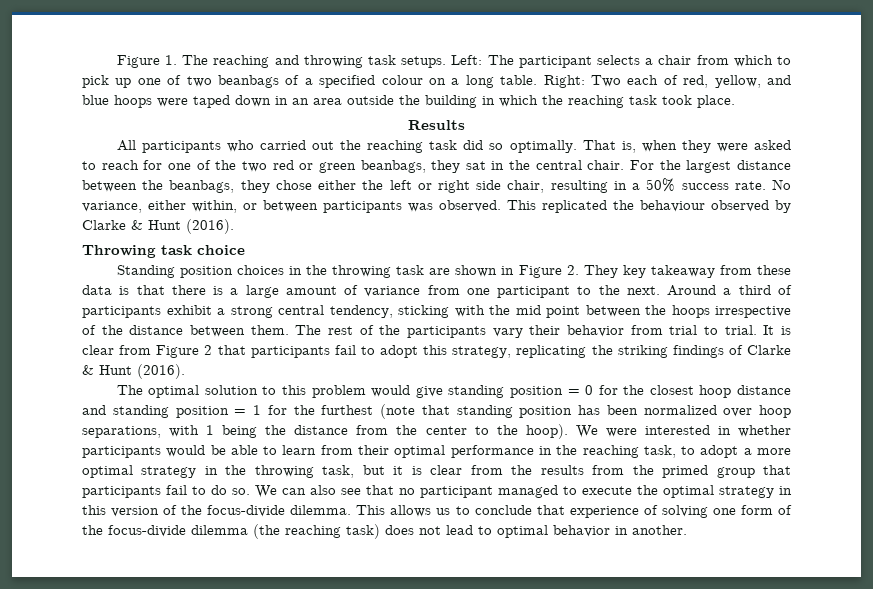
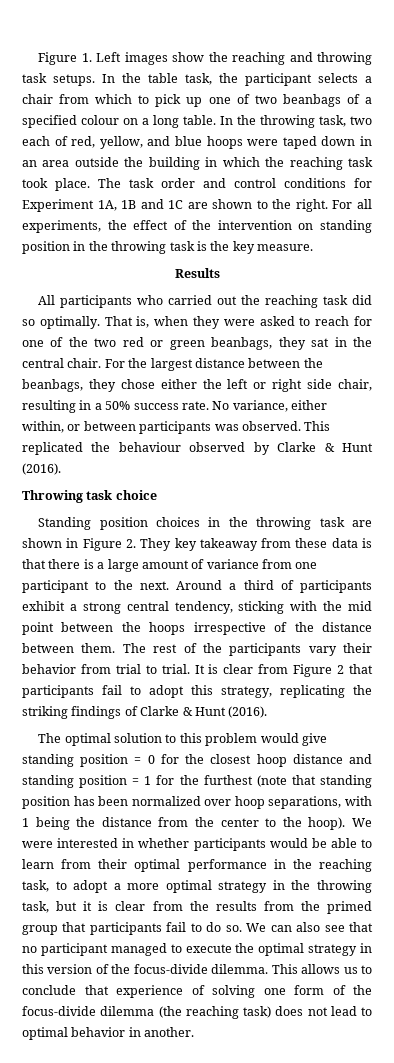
- Figure 1. The reaching and throwing task setups.
+ Figure 1. Left images show the reaching and throwing task setups.
- Left: The participant selects a chair from which to pick up one of two beanbags of a specified colour on a long table.
+ In the table task, the participant selects a chair from which to pick up one of two beanbags of a specified colour on a long table.
- Right: Two each of red, yellow, and blue hoops were taped down in an area outside the building in which the reaching task took place.
+ In the throwing task, two each of red, yellow, and blue hoops were taped down in an area outside the building in which the reaching task took place. The task order and control conditions for Experiment 1A, 1B and 1C are shown to the right. For all experiments, the effect of the intervention on standing position in the throwing task is the key measure.

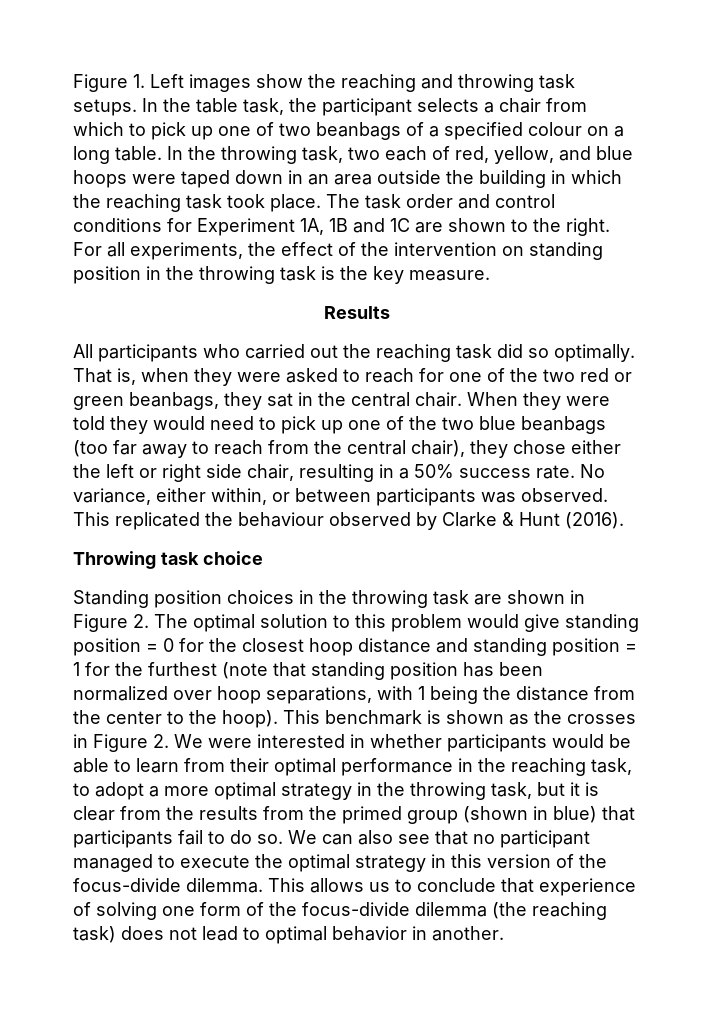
- For the largest distance between the beanbags, they chose either the left or right side chair, resulting in a 50% success rate.
+ When they were told they would need to pick up one of the two blue beanbags (too far away to reach from the central chair), they chose either the left or right side chair, resulting in a 50% success rate.
- Standing position choices in the throwing task are shown in Figure 2. They key takeaway from these data is that there is a large amount of variance from one participant to the next. Around a third of participants exhibit a strong central tendency, sticking with the mid point between the hoops irrespective of the distance between them. The rest of the participants vary their behavior from trial to trial. It is clear from Figure 2 that participants fail to adopt this strategy, replicating the striking findings of Clarke & Hunt (2016).
- The optimal solution to this problem would give standing position = 0 for the closest hoop distance and standing position = 1 for the furthest (note that standing position has been normalized over hoop separations, with 1 being the distance from the center to the hoop).
+ Standing position choices in the throwing task are shown in Figure 2. The optimal solution to this problem would give standing position = 0 for the closest hoop distance and standing position = 1 for the furthest (note that standing position has been normalized over hoop separations, with 1 being the distance from the center to the hoop).
- We were interested in whether participants would be able to learn from their optimal performance in the reaching task, to adopt a more optimal strategy in the throwing task, but it is clear from the results from the primed group that participants fail to do so.
+ This benchmark is shown as the crosses in Figure 2. We were interested in whether participants would be able to learn from their optimal performance in the reaching task, to adopt a more optimal strategy in the throwing task, but it is clear from the results from the primed group (shown in blue) that participants fail to do so.

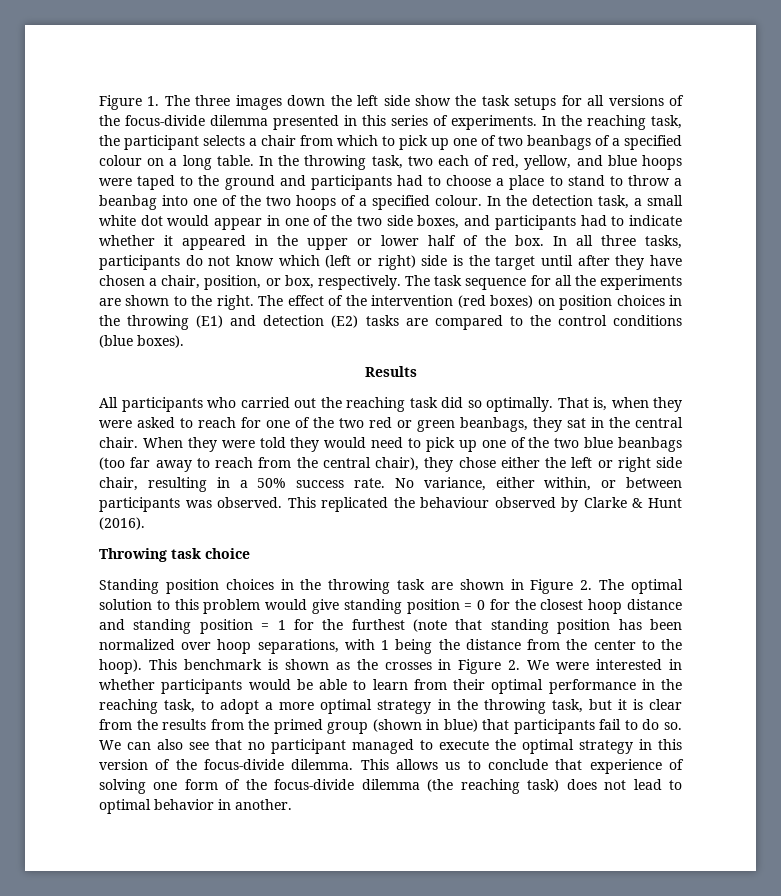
- Figure 1. Left images show the reaching and throwing task setups. In the table task, the participant selects a chair from which to pick up one of two beanbags of a specified colour on a long table.
+ Figure 1. The three images down the left side show the task setups for all versions of the focus-divide dilemma presented in this series of experiments. In the reaching task, the participant selects a chair from which to pick up one of two beanbags of a specified colour on a long table.
- In the throwing task, two each of red, yellow, and blue hoops were taped down in an area outside the building in which the reaching task took place. The task order and control conditions for Experiment 1A, 1B and 1C are shown to the right.
+ In the throwing task, two each of red, yellow, and blue hoops were taped to the ground and participants had to choose a place to stand to throw a beanbag into one of the two hoops of a specified colour. In the detection task, a small white dot would appear in one of the two side boxes, and participants had to indicate whether it appeared in the upper or lower half of the box. In all three tasks, participants do not know which (left or right) side is the target until after they have chosen a chair, position, or box, respectively. The task sequence for all the experiments are shown to the right.
- For all experiments, the effect of the intervention on standing position in the throwing task is the key measure.
+ The effect of the intervention (red boxes) on position choices in the throwing (E1) and detection (E2) tasks are compared to the control conditions (blue boxes).

